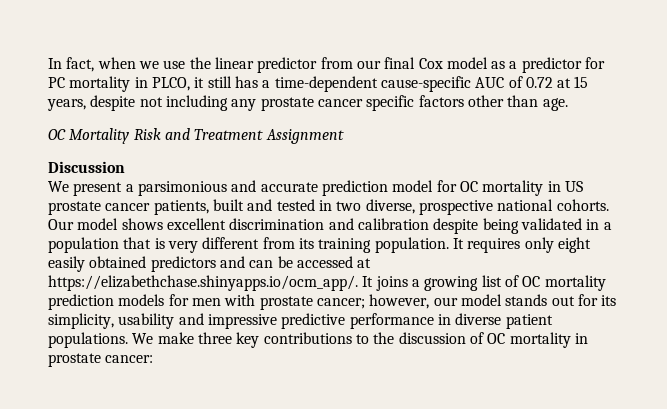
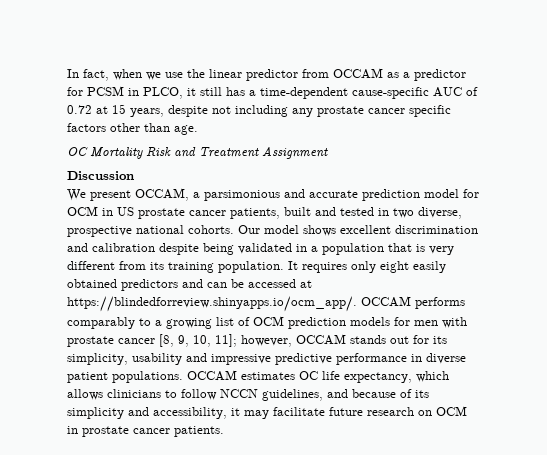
- In fact, when we use the linear predictor from our final Cox model as a predictor for PC mortality in PLCO, it still has a time-dependent cause-specific AUC of 0.72 at 15 years, despite not including any prostate cancer specific factors other than age.
+ In fact, when we use the linear predictor from OCCAM as a predictor for PCSM in PLCO, it still has a time-dependent cause-specific AUC of 0.72 at 15 years, despite not including any prostate cancer specific factors other than age.
- We present a parsimonious and accurate prediction model for OC mortality in US prostate cancer patients, built and tested in two diverse, prospective national cohorts.
+ We present OCCAM, a parsimonious and accurate prediction model for OCM in US prostate cancer patients, built and tested in two diverse, prospective national cohorts.
- It requires only eight easily obtained predictors and can be accessed at https://elizabethchase.shinyapps.io/ocm_app/. It joins a growing list of OC mortality prediction models for men with prostate cancer; however, our model stands out for its simplicity, usability and impressive predictive performance in diverse patient populations.
+ It requires only eight easily obtained predictors and can be accessed at https://blindedforreview.shinyapps.io/ocm_app/. OCCAM performs comparably to a growing list of OCM prediction models for men with prostate cancer [8, 9, 10, 11]; however, OCCAM stands out for its simplicity, usability and impressive predictive performance in diverse patient populations.
- We make three key contributions to the discussion of OC mortality in prostate cancer:
+ OCCAM estimates OC life expectancy, which allows clinicians to follow NCCN guidelines, and because of its simplicity and accessibility, it may facilitate future research on OCM in prostate cancer patients.

